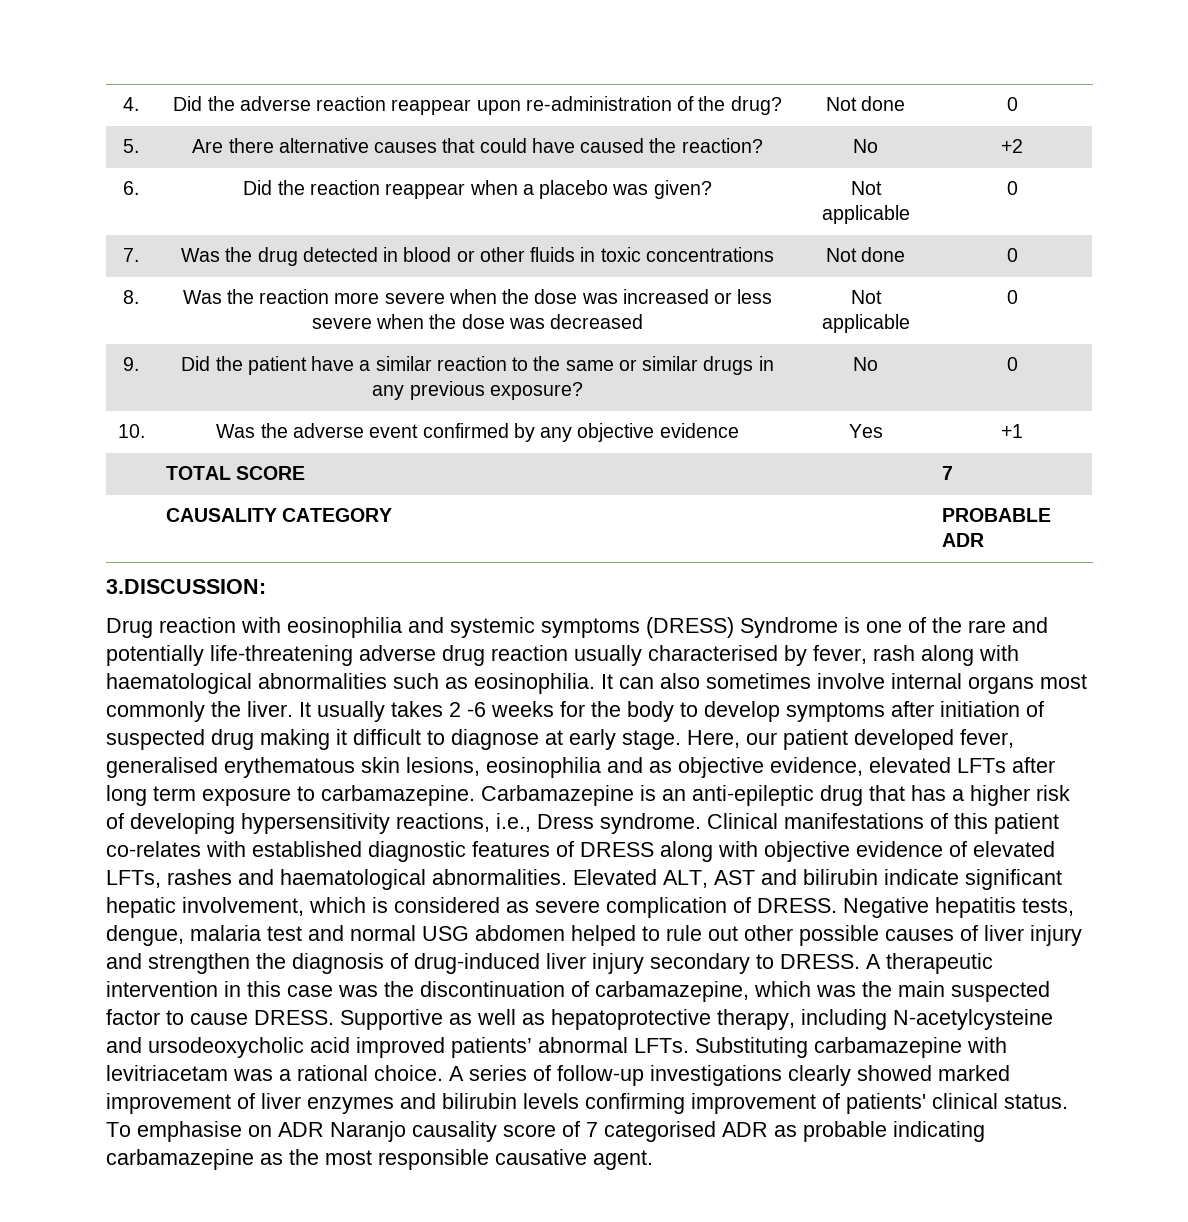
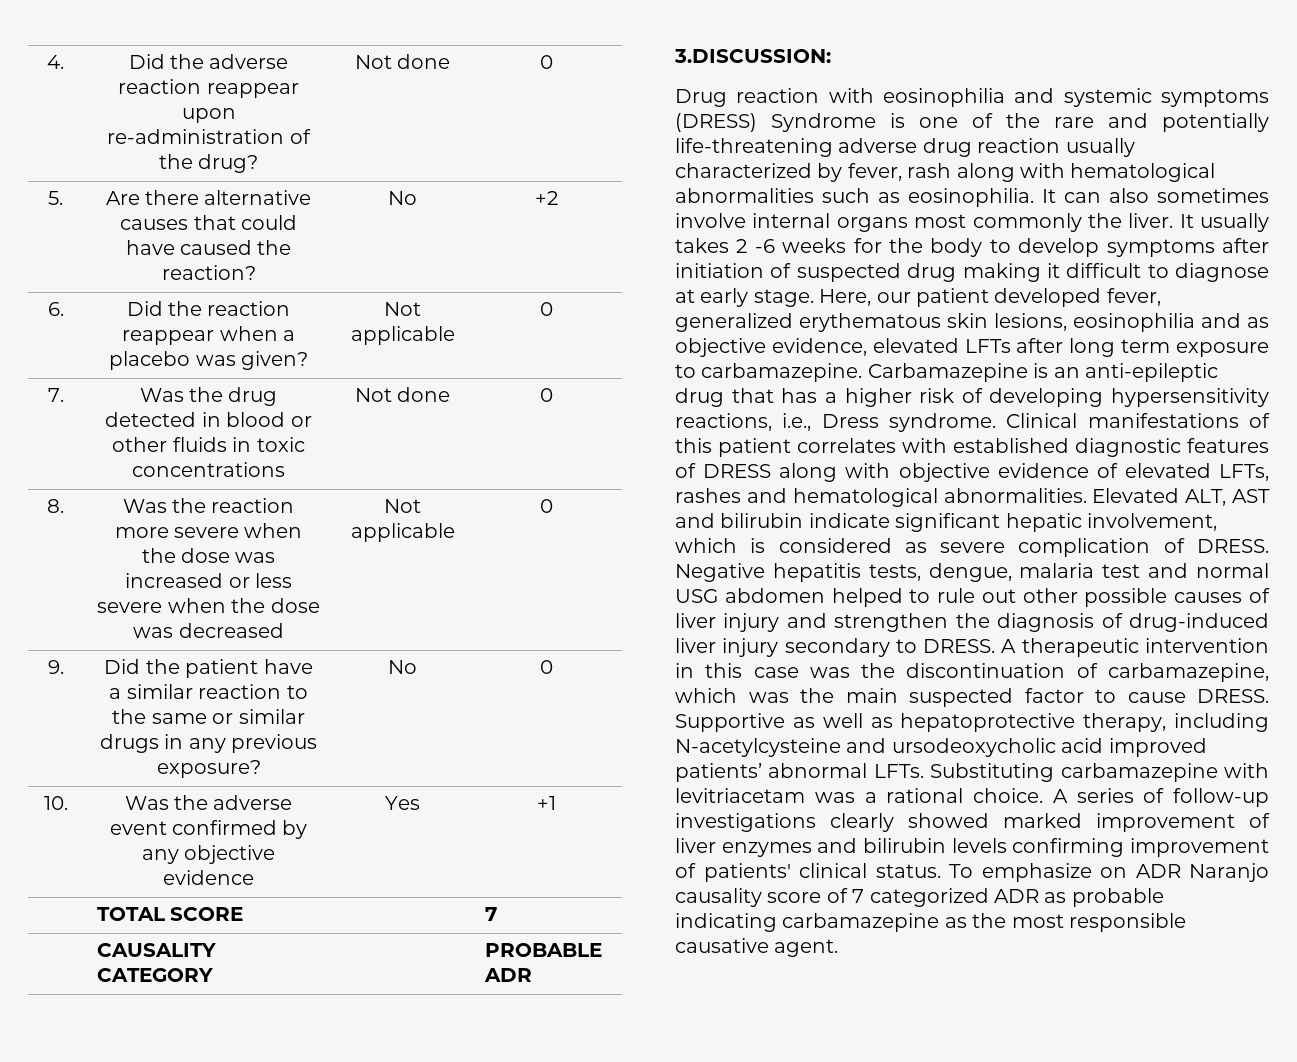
- Drug reaction with eosinophilia and systemic symptoms (DRESS) Syndrome is one of the rare and potentially life-threatening adverse drug reaction usually characterised by fever, rash along with haematological abnormalities such as eosinophilia.
+ Drug reaction with eosinophilia and systemic symptoms (DRESS) Syndrome is one of the rare and potentially life-threatening adverse drug reaction usually characterized by fever, rash along with hematological abnormalities such as eosinophilia.
- Here, our patient developed fever, generalised erythematous skin lesions, eosinophilia and as objective evidence, elevated LFTs after long term exposure to carbamazepine.
+ Here, our patient developed fever, generalized erythematous skin lesions, eosinophilia and as objective evidence, elevated LFTs after long term exposure to carbamazepine.
- Clinical manifestations of this patient co-relates with established diagnostic features of DRESS along with objective evidence of elevated LFTs, rashes and haematological abnormalities.
+ Clinical manifestations of this patient correlates with established diagnostic features of DRESS along with objective evidence of elevated LFTs, rashes and hematological abnormalities.
- To emphasise on ADR Naranjo causality score of 7 categorised ADR as probable indicating carbamazepine as the most responsible causative agent.
+ To emphasize on ADR Naranjo causality score of 7 categorized ADR as probable indicating carbamazepine as the most responsible causative agent.

